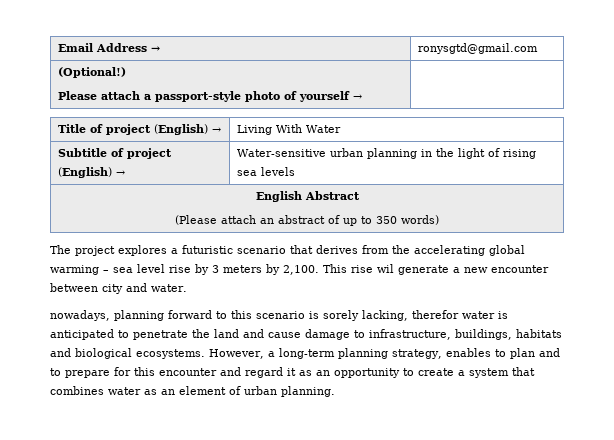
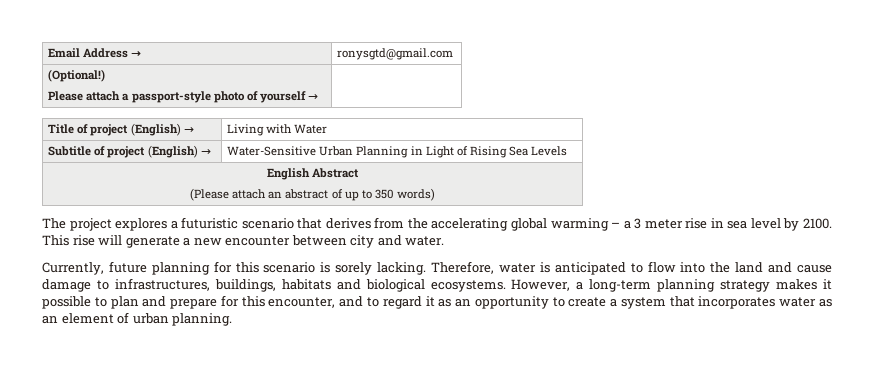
- Title of project (English) → | Living With Water
+ Title of project (English) → | Living with Water
- Subtitle of project (English) → | Water-sensitive urban planning in the light of rising sea levels
+ Subtitle of project (English) → | Water-Sensitive Urban Planning in Light of Rising Sea Levels
- The project explores a futuristic scenario that derives from the accelerating global warming – sea level rise by 3 meters by 2,100.
+ The project explores a futuristic scenario that derives from the accelerating global warming – a 3 meter rise in sea level by 2100.
- This rise wil generate a new encounter between city and water.
+ This rise will generate a new encounter between city and water.
- nowadays, planning forward to this scenario is sorely lacking, therefor water is anticipated to penetrate the land and cause damage to infrastructure, buildings, habitats and biological ecosystems.
+ Currently, future planning for this scenario is sorely lacking. Therefore, water is anticipated to flow into the land and cause damage to infrastructures, buildings, habitats and biological ecosystems.
- However, a long-term planning strategy, enables to plan and to prepare for this encounter and regard it as an opportunity to create a system that combines water as an element of urban planning.
+ However, a long-term planning strategy makes it possible to plan and prepare for this encounter, and to regard it as an opportunity to create a system that incorporates water as an element of urban planning.

